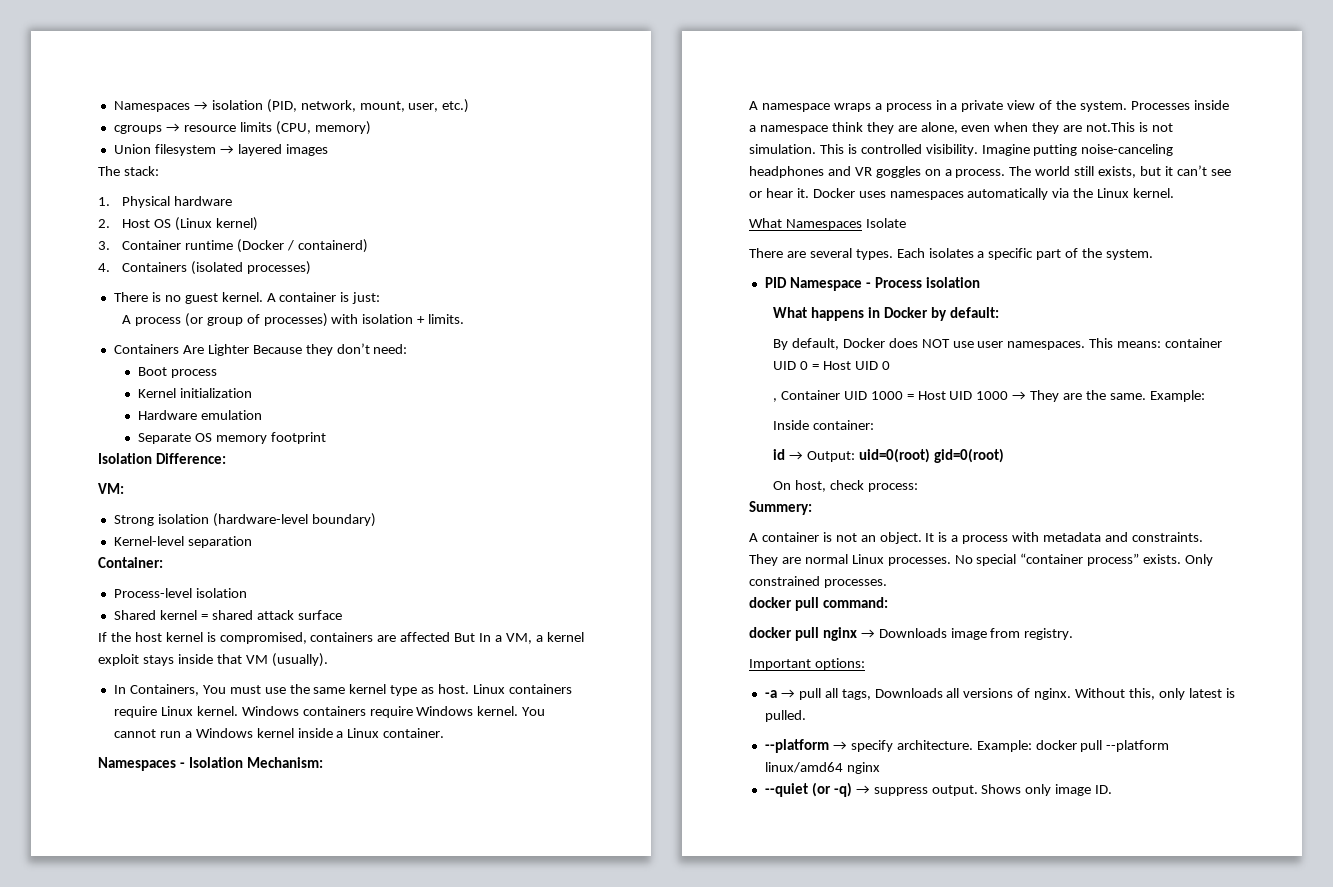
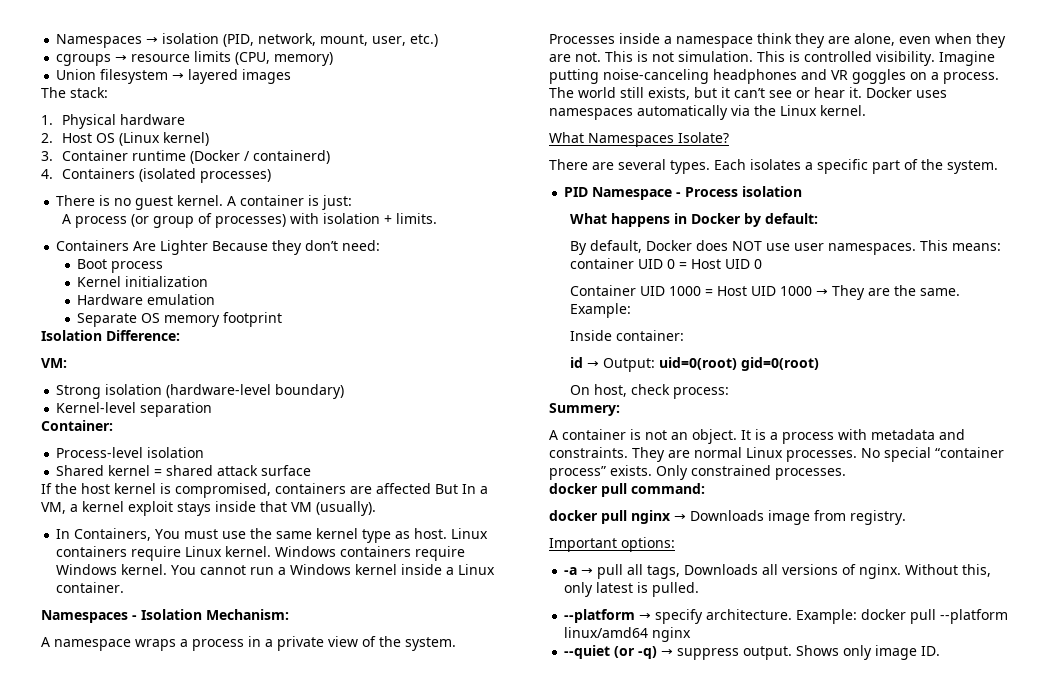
- Processes inside a namespace think they are alone, even when they are not.This is not simulation.
+ Processes inside a namespace think they are alone, even when they are not. This is not simulation.
- What Namespaces Isolate
+ What Namespaces Isolate?
- , Container UID 1000 = Host UID 1000 → They are the same.
+ Container UID 1000 = Host UID 1000 → They are the same.

